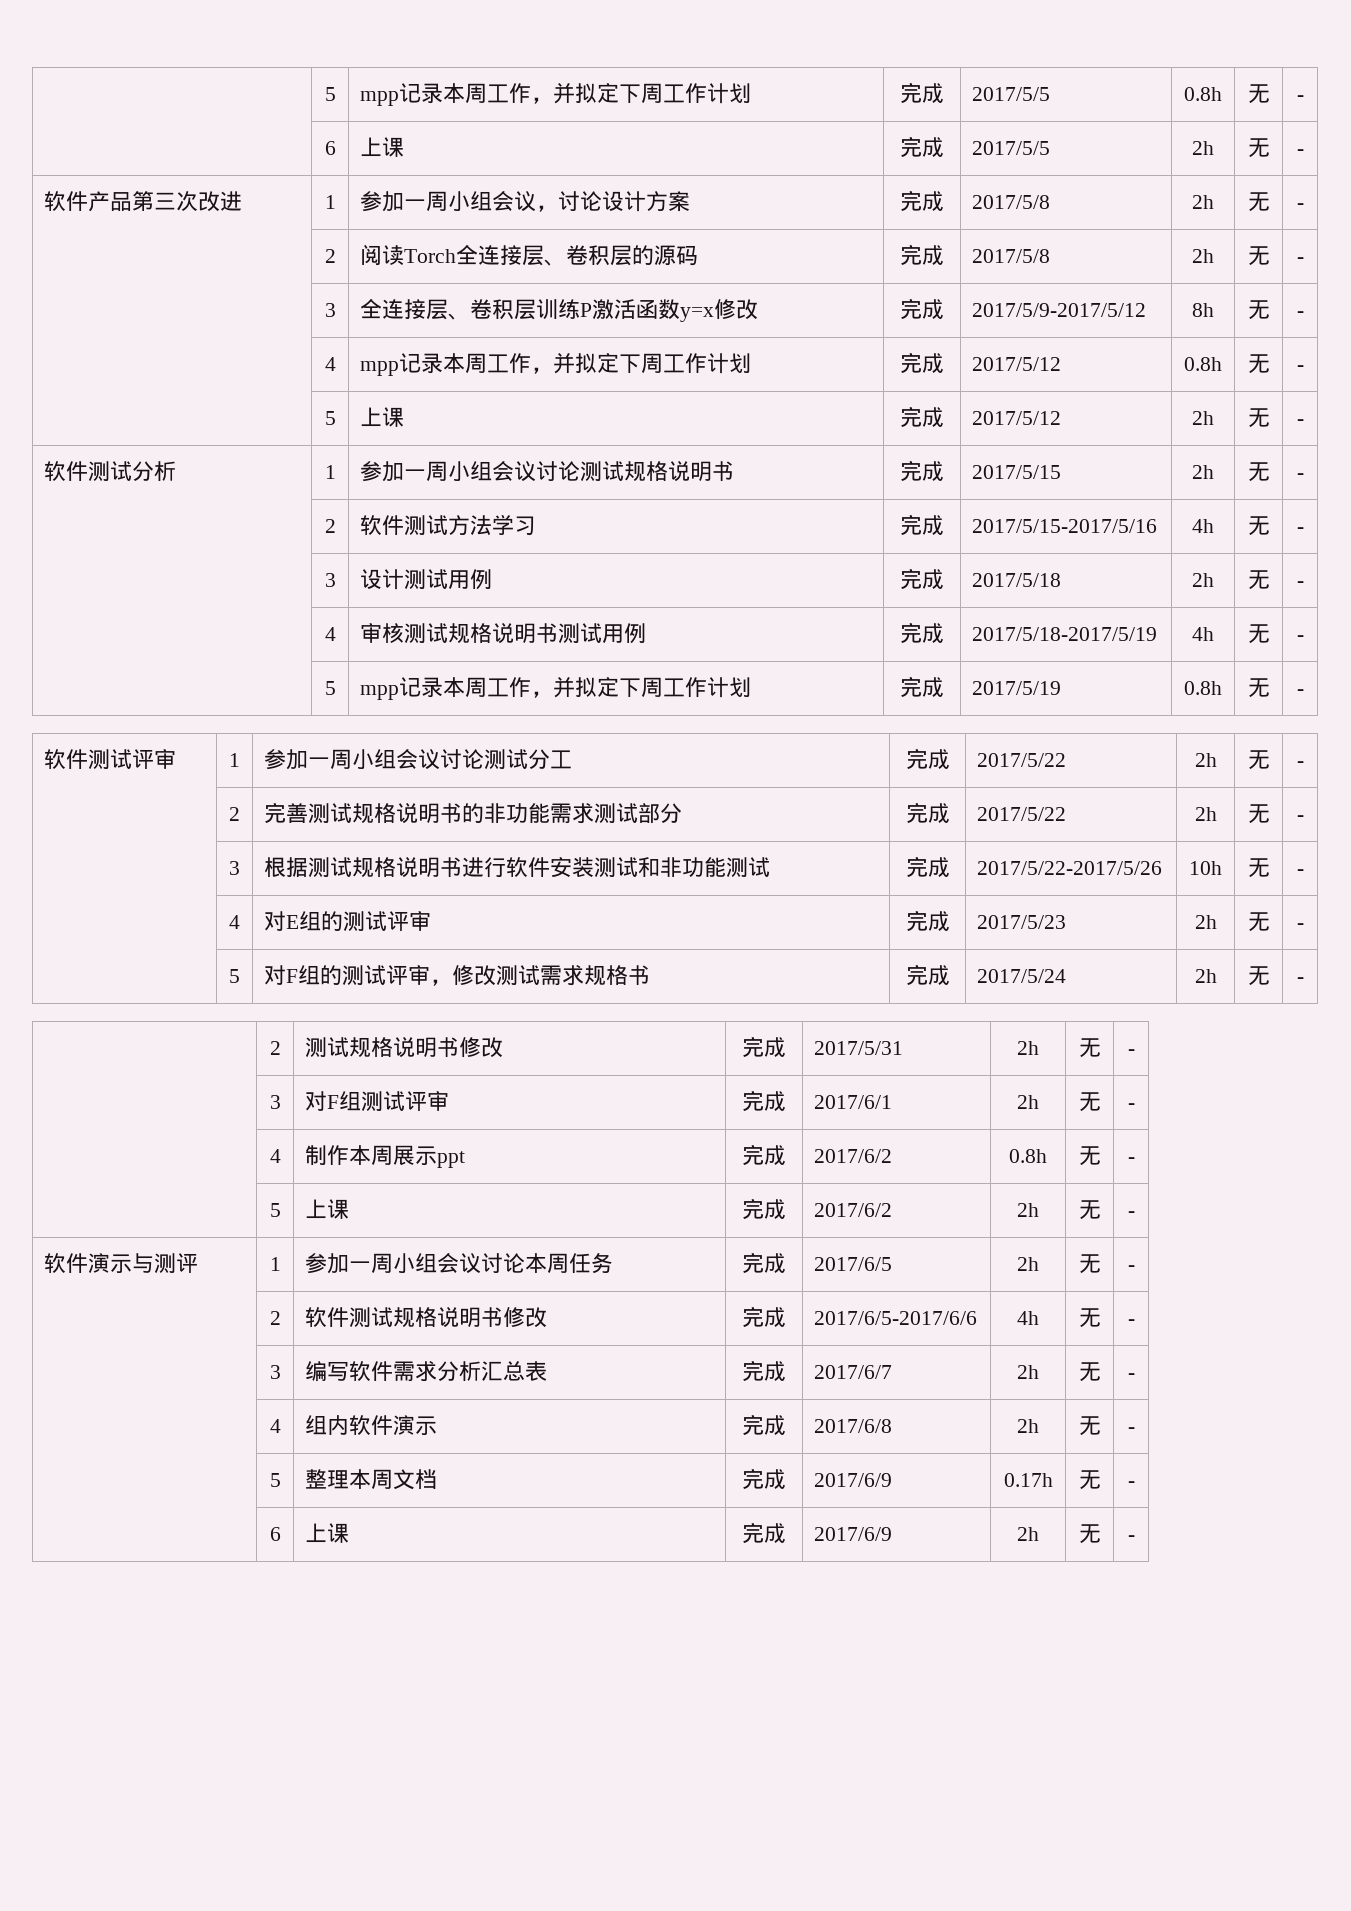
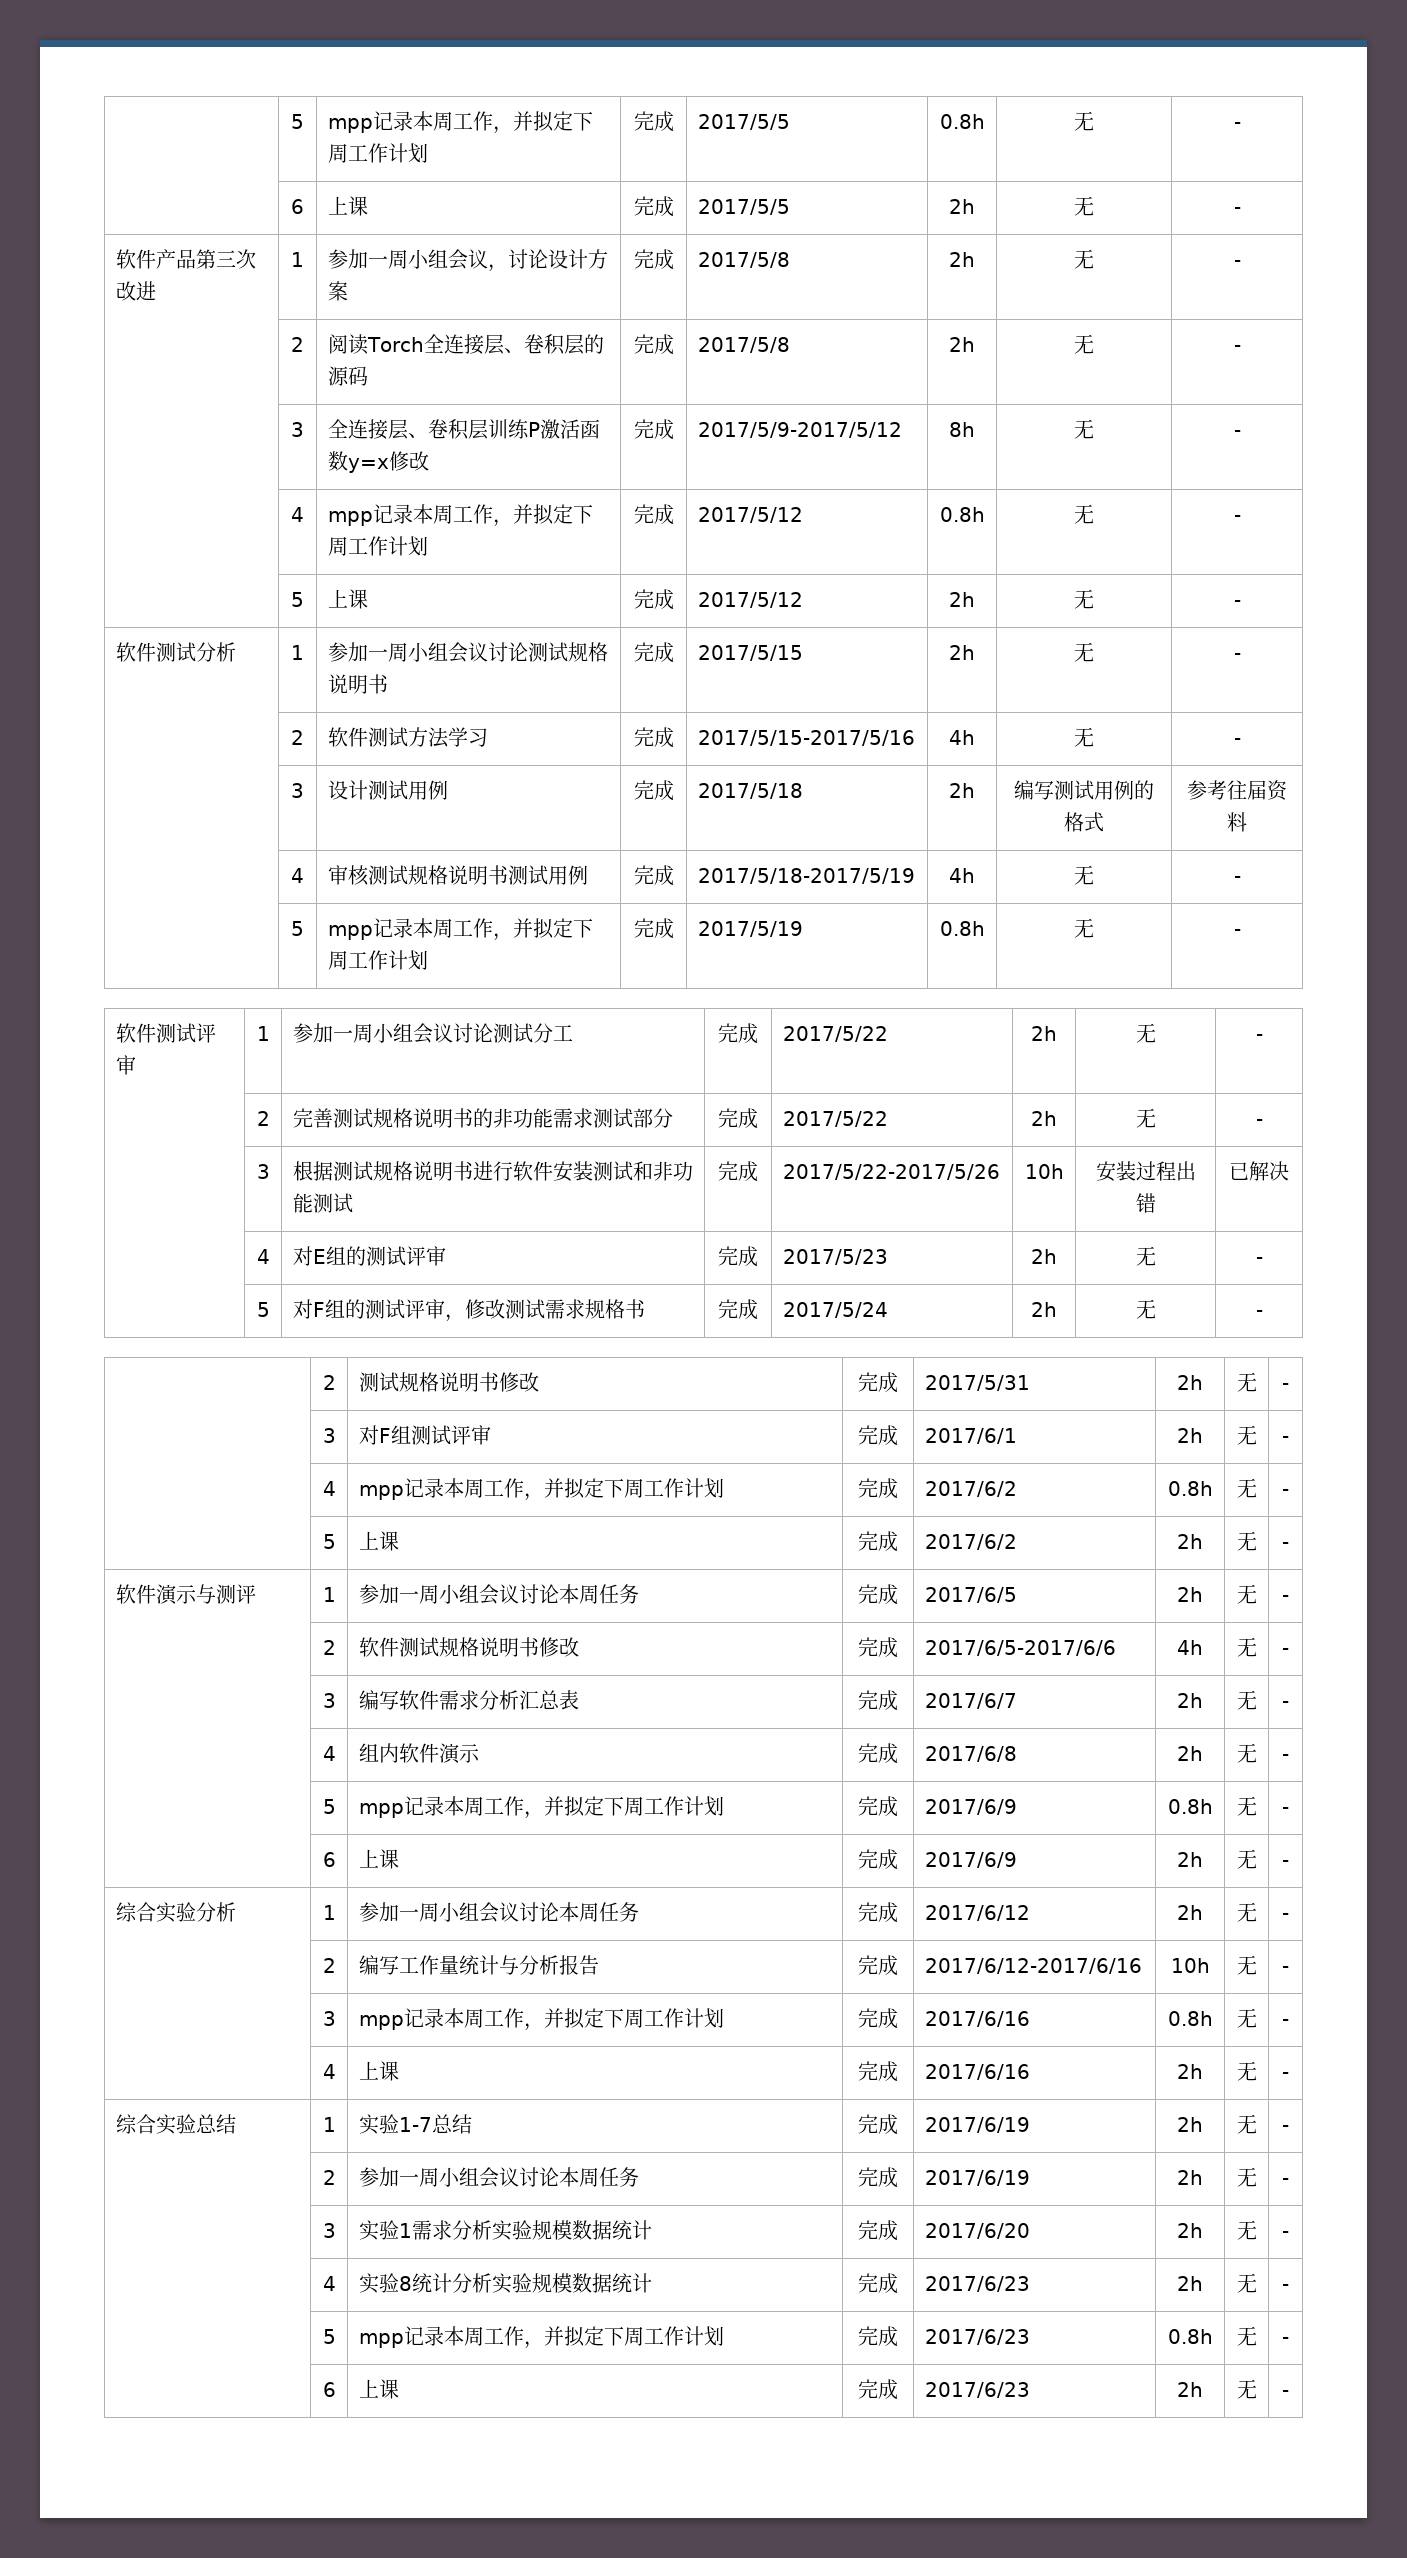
- | 3 | 设计测试用例 | 完成 | 2017/5/18 | 2h | 无 | -
+ | 3 | 设计测试用例 | 完成 | 2017/5/18 | 2h | 编写测试用例的格式 | 参考往届资料
- | 3 | 根据测试规格说明书进行软件安装测试和非功能测试 | 完成 | 2017/5/22-2017/5/26 | 10h | 无 | -
+ | 3 | 根据测试规格说明书进行软件安装测试和非功能测试 | 完成 | 2017/5/22-2017/5/26 | 10h | 安装过程出错 | 已解决
- | 4 | 制作本周展示ppt | 完成 | 2017/6/2 | 0.8h | 无 | -
+ | 4 | mpp记录本周工作，并拟定下周工作计划 | 完成 | 2017/6/2 | 0.8h | 无 | -
- | 5 | 整理本周文档 | 完成 | 2017/6/9 | 0.17h | 无 | -
+ | 5 | mpp记录本周工作，并拟定下周工作计划 | 完成 | 2017/6/9 | 0.8h | 无 | -
+ 综合实验分析 | 1 | 参加一周小组会议讨论本周任务 | 完成 | 2017/6/12 | 2h | 无 | -
+ | 2 | 编写工作量统计与分析报告 | 完成 | 2017/6/12-2017/6/16 | 10h | 无 | -
+ | 3 | mpp记录本周工作，并拟定下周工作计划 | 完成 | 2017/6/16 | 0.8h | 无 | -
+ | 4 | 上课 | 完成 | 2017/6/16 | 2h | 无 | -
+ 综合实验总结 | 1 | 实验1-7总结 | 完成 | 2017/6/19 | 2h | 无 | -
+ | 2 | 参加一周小组会议讨论本周任务 | 完成 | 2017/6/19 | 2h | 无 | -
+ | 3 | 实验1需求分析实验规模数据统计 | 完成 | 2017/6/20 | 2h | 无 | -
+ | 4 | 实验8统计分析实验规模数据统计 | 完成 | 2017/6/23 | 2h | 无 | -
+ | 5 | mpp记录本周工作，并拟定下周工作计划 | 完成 | 2017/6/23 | 0.8h | 无 | -
+ | 6 | 上课 | 完成 | 2017/6/23 | 2h | 无 | -

